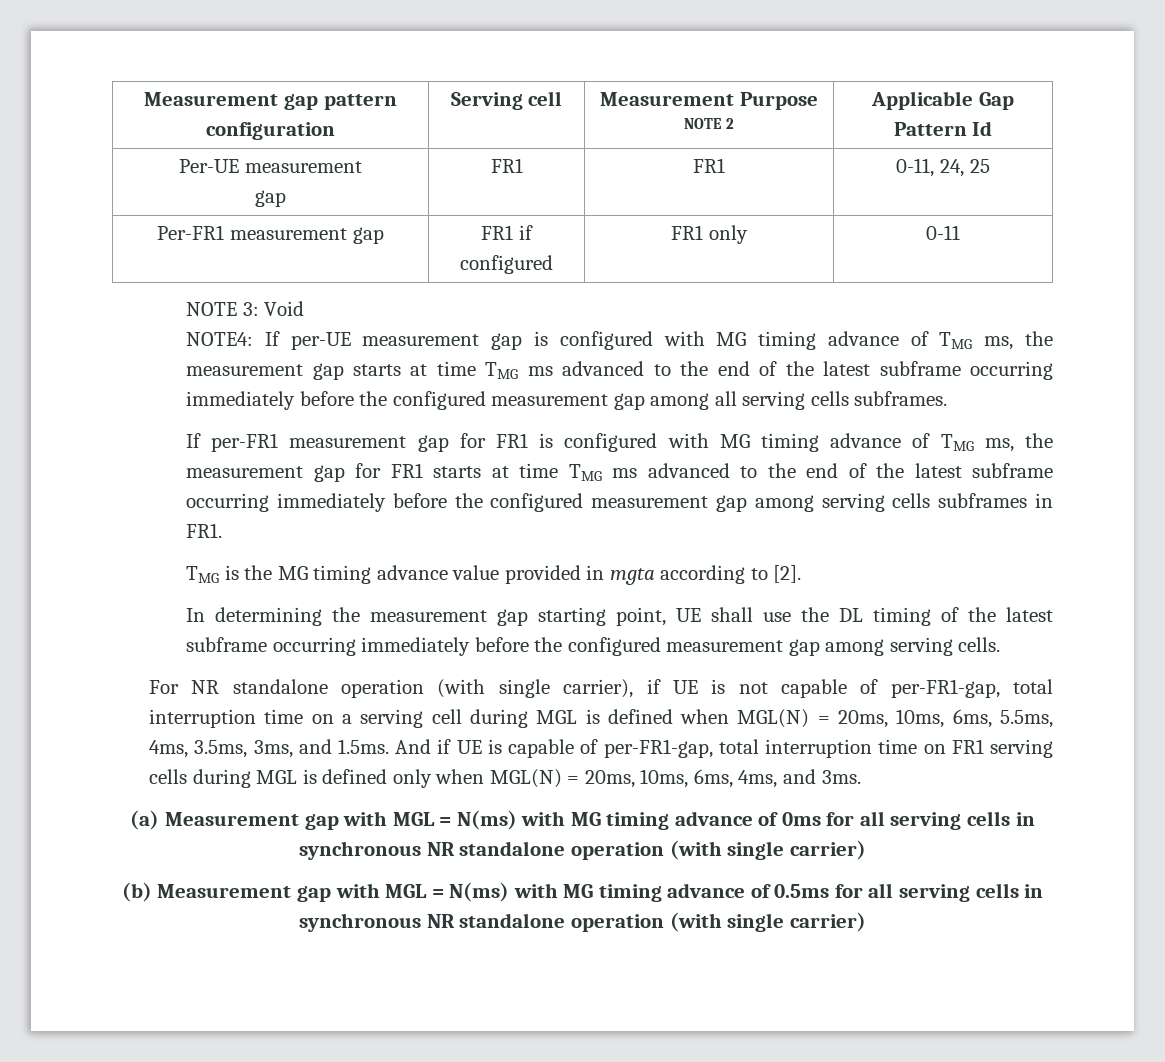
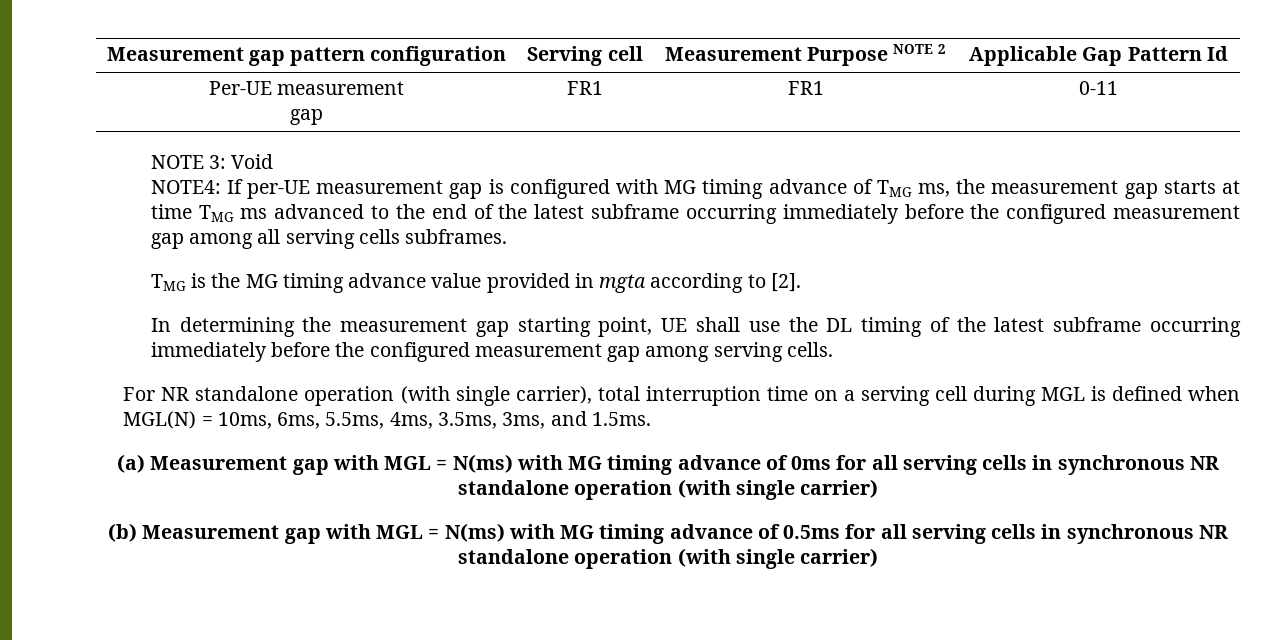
  Per-UE measurement
- gap | FR1 | FR1 | 0-11, 24, 25
- Per-FR1 measurement gap | FR1 if configured | FR1 only | 0-11
+ gap | FR1 | FR1 | 0-11
- If per-FR1 measurement gap for FR1 is configured with MG timing advance of TMG ms, the measurement gap for FR1 starts at time TMG ms advanced to the end of the latest subframe occurring immediately before the configured measurement gap among serving cells subframes in FR1.
- For NR standalone operation (with single carrier), if UE is not capable of per-FR1-gap, total interruption time on a serving cell during MGL is defined when MGL(N) = 20ms, 10ms, 6ms, 5.5ms, 4ms, 3.5ms, 3ms, and 1.5ms. And if UE is capable of per-FR1-gap, total interruption time on FR1 serving cells during MGL is defined only when MGL(N) = 20ms, 10ms, 6ms, 4ms, and 3ms.
+ For NR standalone operation (with single carrier), total interruption time on a serving cell during MGL is defined when MGL(N) = 10ms, 6ms, 5.5ms, 4ms, 3.5ms, 3ms, and 1.5ms.

